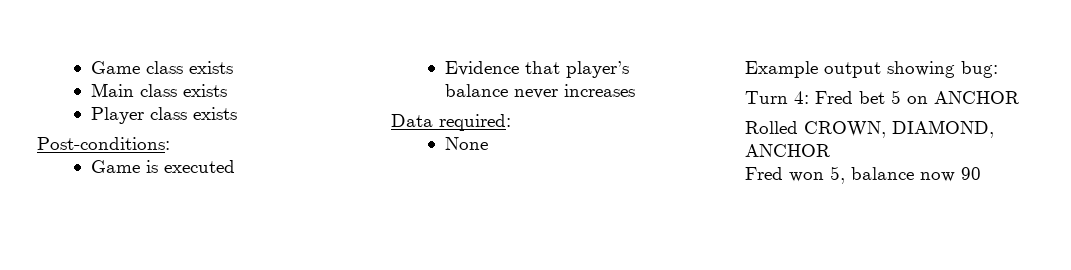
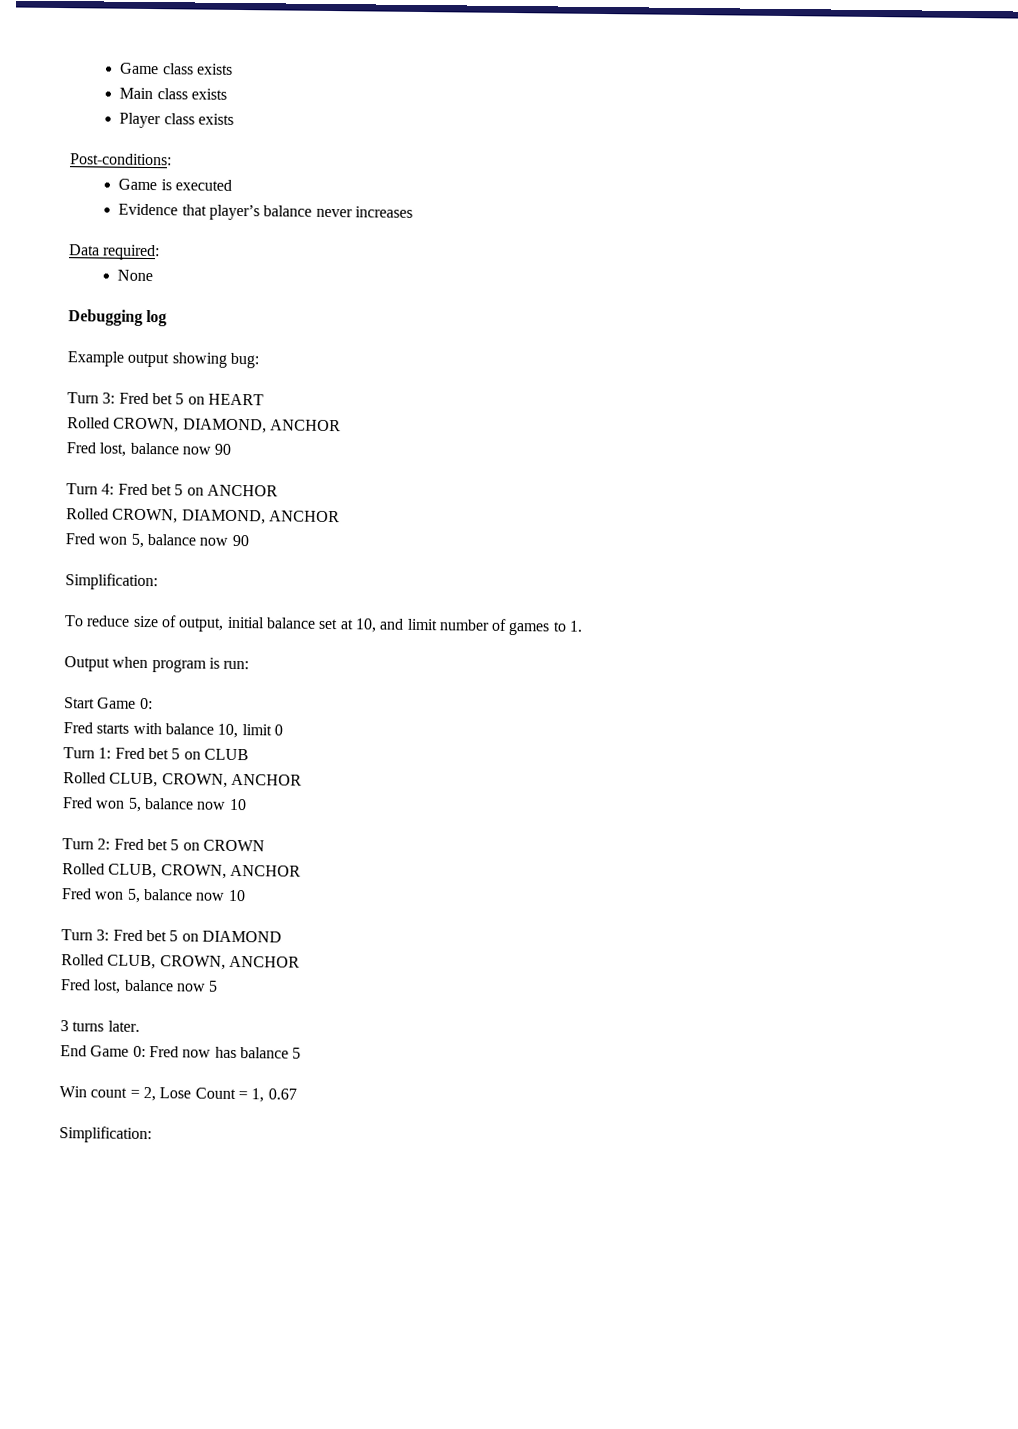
+ Debugging log
+ Turn 3: Fred bet 5 on HEART
+ Rolled CROWN, DIAMOND, ANCHOR
+ Fred lost, balance now 90
  Fred won 5, balance now 90
+ Simplification:
+ To reduce size of output, initial balance set at 10, and limit number of games to 1.
+ Output when program is run:
+ Start Game 0:
+ Fred starts with balance 10, limit 0
+ Turn 1: Fred bet 5 on CLUB
+ Rolled CLUB, CROWN, ANCHOR
+ Fred won 5, balance now 10
+ Turn 2: Fred bet 5 on CROWN
+ Rolled CLUB, CROWN, ANCHOR
+ Fred won 5, balance now 10
+ Turn 3: Fred bet 5 on DIAMOND
+ Rolled CLUB, CROWN, ANCHOR
+ Fred lost, balance now 5
+ 3 turns later.
+ End Game 0: Fred now has balance 5
+ Win count = 2, Lose Count = 1, 0.67
+ Simplification:

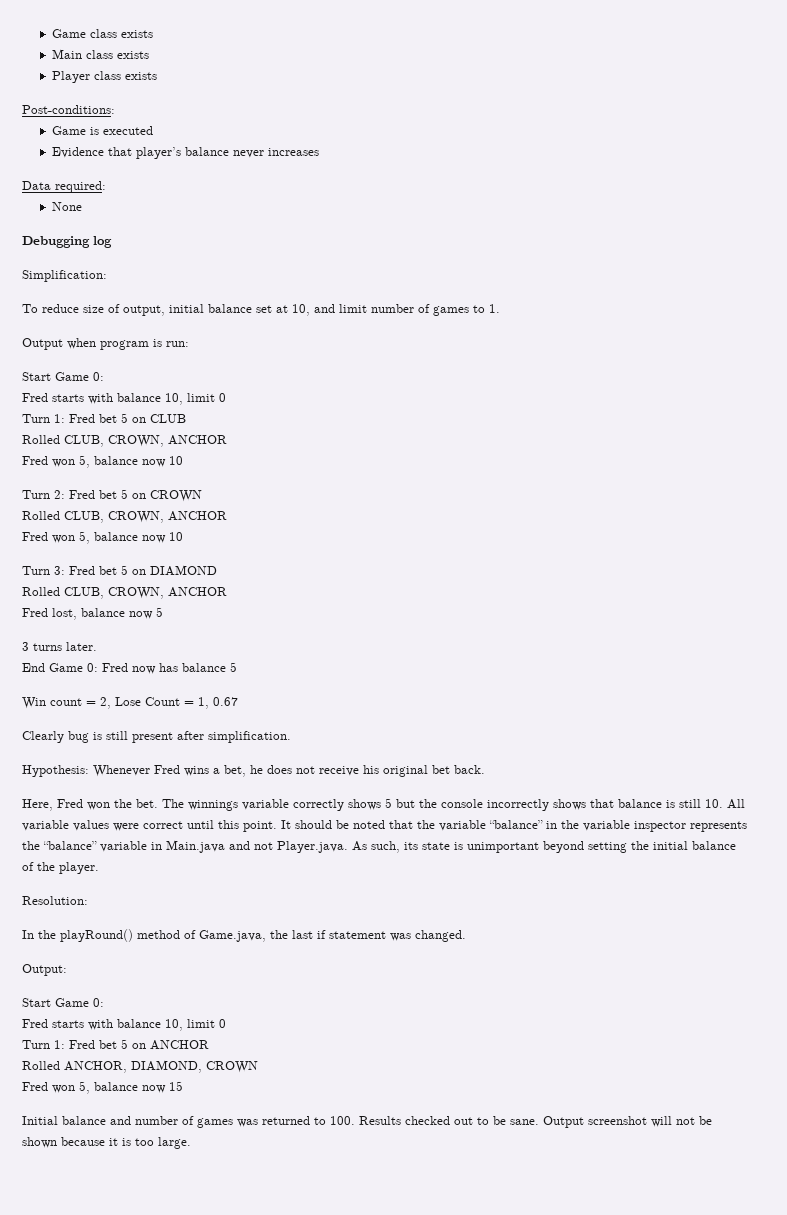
- Example output showing bug:
- Turn 3: Fred bet 5 on HEART
- Rolled CROWN, DIAMOND, ANCHOR
- Fred lost, balance now 90
- Turn 4: Fred bet 5 on ANCHOR
- Rolled CROWN, DIAMOND, ANCHOR
- Fred won 5, balance now 90
  Win count = 2, Lose Count = 1, 0.67
- Simplification:
+ Clearly bug is still present after simplification.
+ Hypothesis: Whenever Fred wins a bet, he does not receive his original bet back.
+ Here, Fred won the bet. The winnings variable correctly shows 5 but the console incorrectly shows that balance is still 10. All variable values were correct until this point. It should be noted that the variable “balance” in the variable inspector represents the “balance” variable in Main.java and not Player.java. As such, its state is unimportant beyond setting the initial balance of the player.
+ Resolution:
+ In the playRound() method of Game.java, the last if statement was changed.
+ Output:
+ Start Game 0:
+ Fred starts with balance 10, limit 0
+ Turn 1: Fred bet 5 on ANCHOR
+ Rolled ANCHOR, DIAMOND, CROWN
+ Fred won 5, balance now 15
+ Initial balance and number of games was returned to 100. Results checked out to be sane. Output screenshot will not be shown because it is too large.

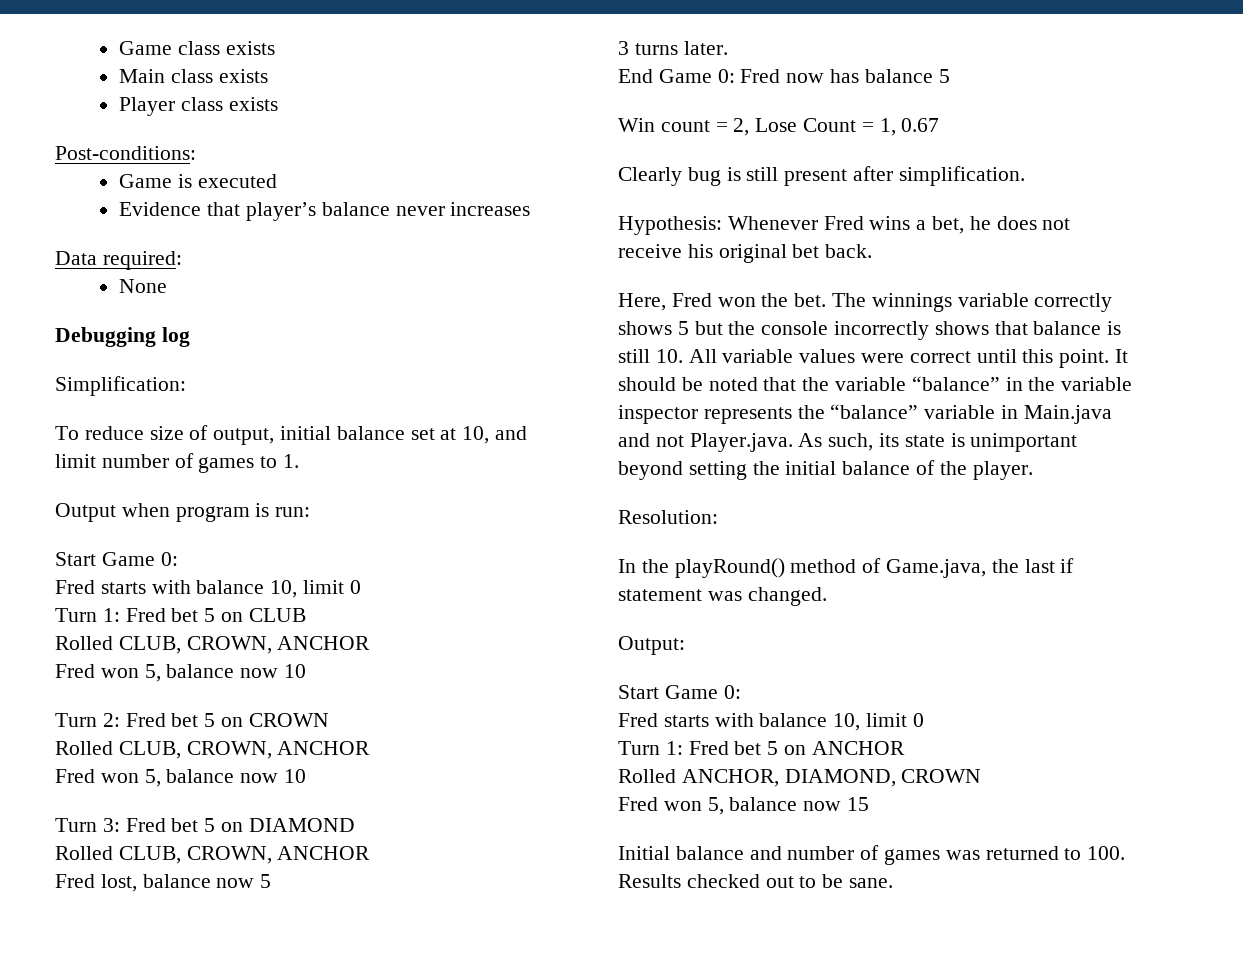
- Output screenshot will not be shown because it is too large.

